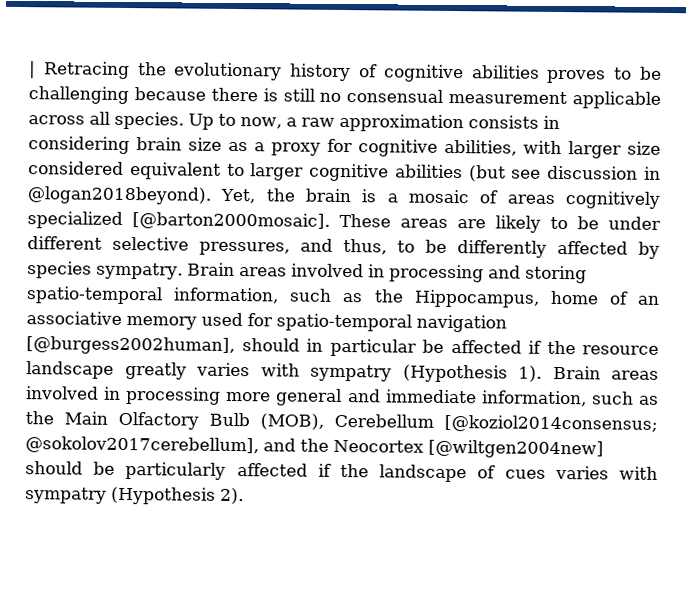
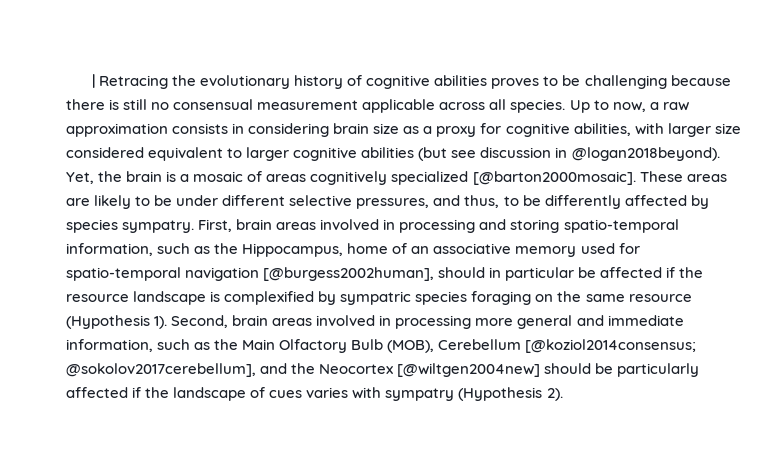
- Brain areas involved in processing and storing spatio-temporal information, such as the Hippocampus, home of an associative memory used for spatio-temporal navigation [@burgess2002human], should in particular be affected if the resource landscape greatly varies with sympatry (Hypothesis 1). Brain areas involved in processing more general and immediate information, such as the Main Olfactory Bulb (MOB), Cerebellum [@koziol2014consensus;
+ First, brain areas involved in processing and storing spatio-temporal information, such as the Hippocampus, home of an associative memory used for spatio-temporal navigation [@burgess2002human], should in particular be affected if the resource landscape is complexified by sympatric species foraging on the same resource (Hypothesis 1). Second, brain areas involved in processing more general and immediate information, such as the Main Olfactory Bulb (MOB), Cerebellum [@koziol2014consensus;

